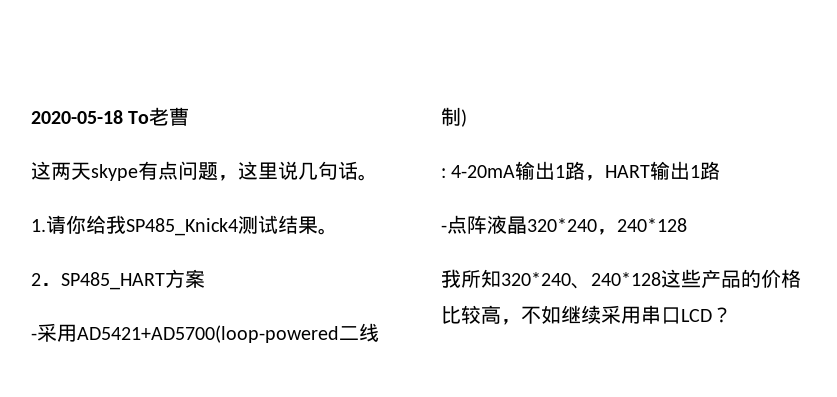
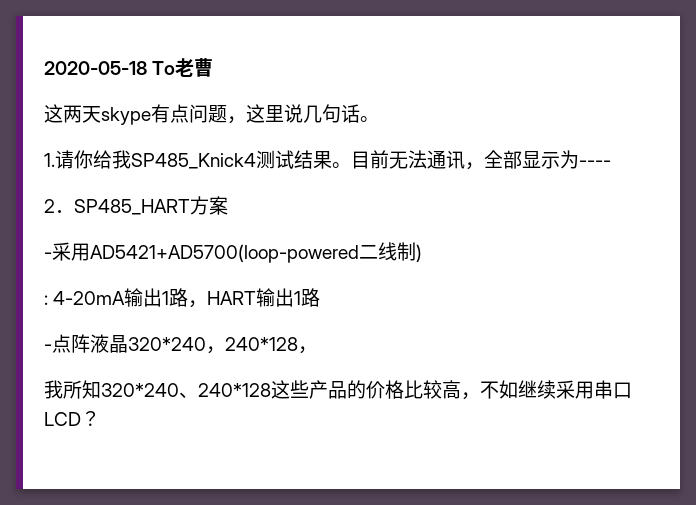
+ 目前无法通讯，全部显示为----
- -点阵液晶320*240，240*128
+ -点阵液晶320*240，240*128，

